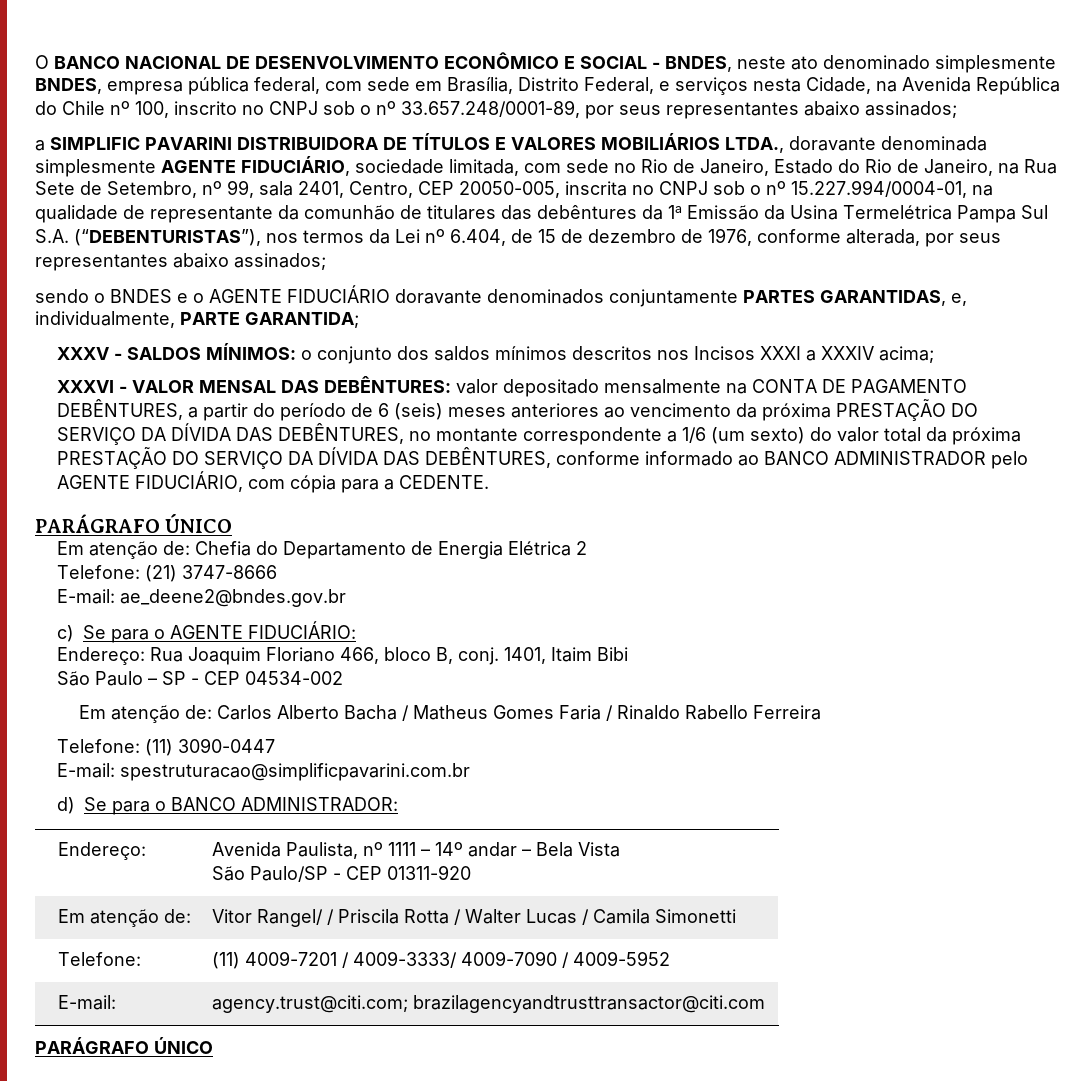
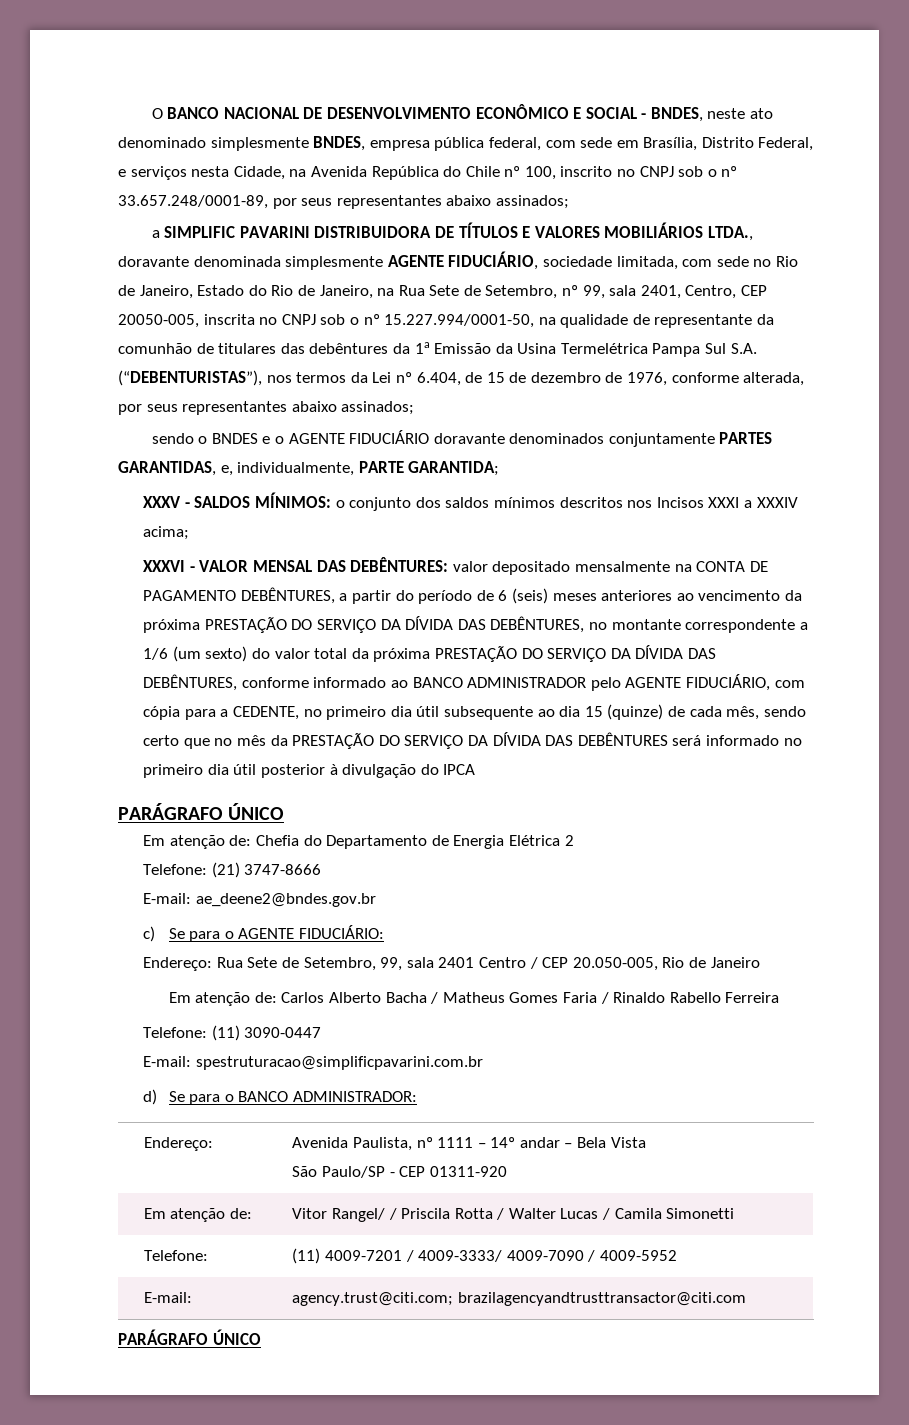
- a SIMPLIFIC PAVARINI DISTRIBUIDORA DE TÍTULOS E VALORES MOBILIÁRIOS LTDA., doravante denominada simplesmente AGENTE FIDUCIÁRIO, sociedade limitada, com sede no Rio de Janeiro, Estado do Rio de Janeiro, na Rua Sete de Setembro, nº 99, sala 2401, Centro, CEP 20050-005, inscrita no CNPJ sob o nº 15.227.994/0004-01, na qualidade de representante da comunhão de titulares das debêntures da 1a Emissão da Usina Termelétrica Pampa Sul S.A. (“DEBENTURISTAS”), nos termos da Lei nº 6.404, de 15 de dezembro de 1976, conforme alterada, por seus representantes abaixo assinados;
+ a SIMPLIFIC PAVARINI DISTRIBUIDORA DE TÍTULOS E VALORES MOBILIÁRIOS LTDA., doravante denominada simplesmente AGENTE FIDUCIÁRIO, sociedade limitada, com sede no Rio de Janeiro, Estado do Rio de Janeiro, na Rua Sete de Setembro, nº 99, sala 2401, Centro, CEP 20050-005, inscrita no CNPJ sob o nº 15.227.994/0001-50, na qualidade de representante da comunhão de titulares das debêntures da 1a Emissão da Usina Termelétrica Pampa Sul S.A. (“DEBENTURISTAS”), nos termos da Lei nº 6.404, de 15 de dezembro de 1976, conforme alterada, por seus representantes abaixo assinados;
- valor depositado mensalmente na CONTA DE PAGAMENTO DEBÊNTURES, a partir do período de 6 (seis) meses anteriores ao vencimento da próxima PRESTAÇÃO DO SERVIÇO DA DÍVIDA DAS DEBÊNTURES, no montante correspondente a 1/6 (um sexto) do valor total da próxima PRESTAÇÃO DO SERVIÇO DA DÍVIDA DAS DEBÊNTURES, conforme informado ao BANCO ADMINISTRADOR pelo AGENTE FIDUCIÁRIO, com cópia para a CEDENTE.
+ valor depositado mensalmente na CONTA DE PAGAMENTO DEBÊNTURES, a partir do período de 6 (seis) meses anteriores ao vencimento da próxima PRESTAÇÃO DO SERVIÇO DA DÍVIDA DAS DEBÊNTURES, no montante correspondente a 1/6 (um sexto) do valor total da próxima PRESTAÇÃO DO SERVIÇO DA DÍVIDA DAS DEBÊNTURES, conforme informado ao BANCO ADMINISTRADOR pelo AGENTE FIDUCIÁRIO, com cópia para a CEDENTE, no primeiro dia útil subsequente ao dia 15 (quinze) de cada mês, sendo certo que no mês da PRESTAÇÃO DO SERVIÇO DA DÍVIDA DAS DEBÊNTURES será informado no primeiro dia útil posterior à divulgação do IPCA
- Endereço: Rua Joaquim Floriano 466, bloco B, conj. 1401, Itaim Bibi
- São Paulo – SP - CEP 04534-002
+ Endereço: Rua Sete de Setembro, 99, sala 2401 Centro / CEP 20.050-005, Rio de Janeiro

